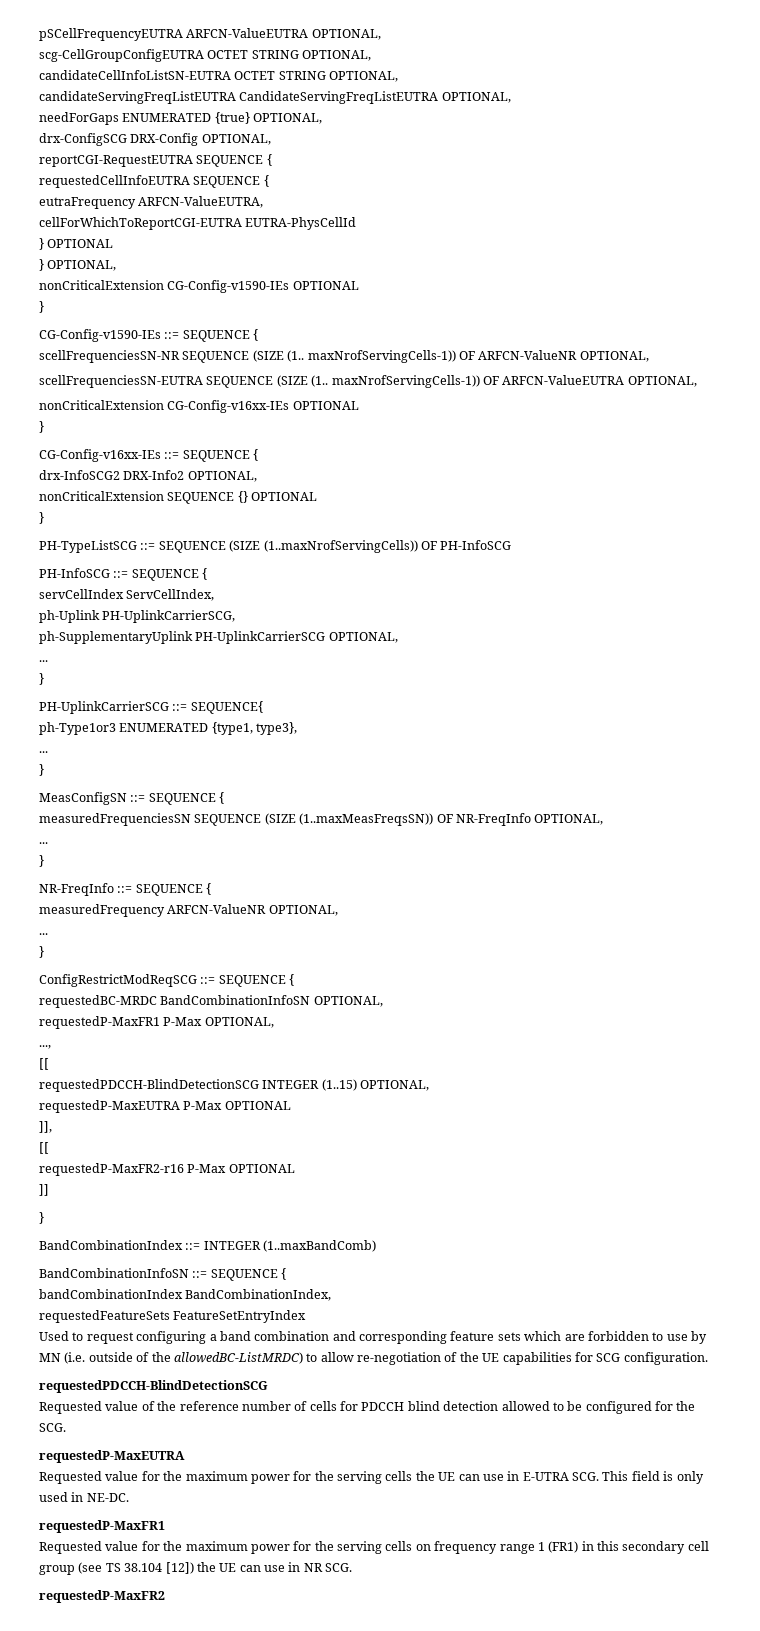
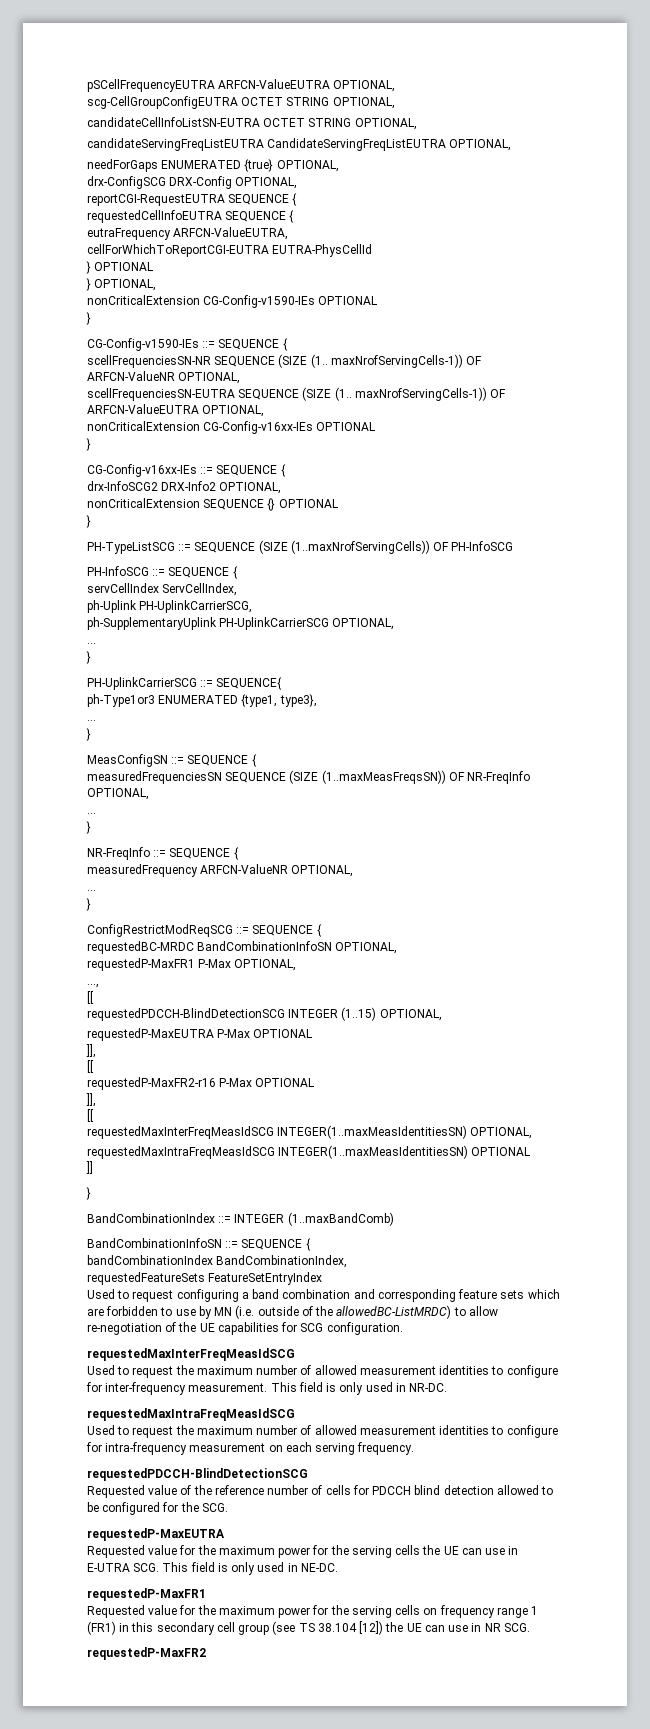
  requestedP-MaxFR2-r16 P-Max OPTIONAL
+ ]],
+ [[
+ requestedMaxInterFreqMeasIdSCG INTEGER(1..maxMeasIdentitiesSN) OPTIONAL,
+ requestedMaxIntraFreqMeasIdSCG INTEGER(1..maxMeasIdentitiesSN) OPTIONAL
  Used to request configuring a band combination and corresponding feature sets which are forbidden to use by MN (i.e. outside of the allowedBC-ListMRDC) to allow re-negotiation of the UE capabilities for SCG configuration.
+ requestedMaxInterFreqMeasIdSCG
+ Used to request the maximum number of allowed measurement identities to configure for inter-frequency measurement. This field is only used in NR-DC.
+ requestedMaxIntraFreqMeasIdSCG
+ Used to request the maximum number of allowed measurement identities to configure for intra-frequency measurement on each serving frequency.

